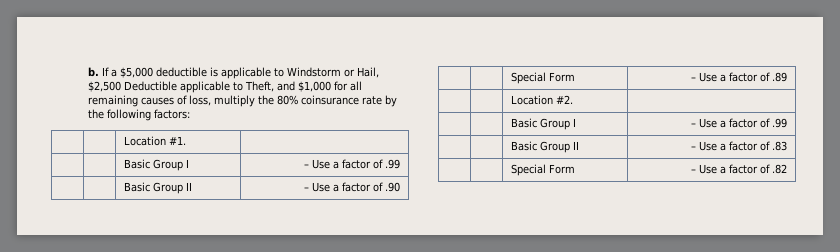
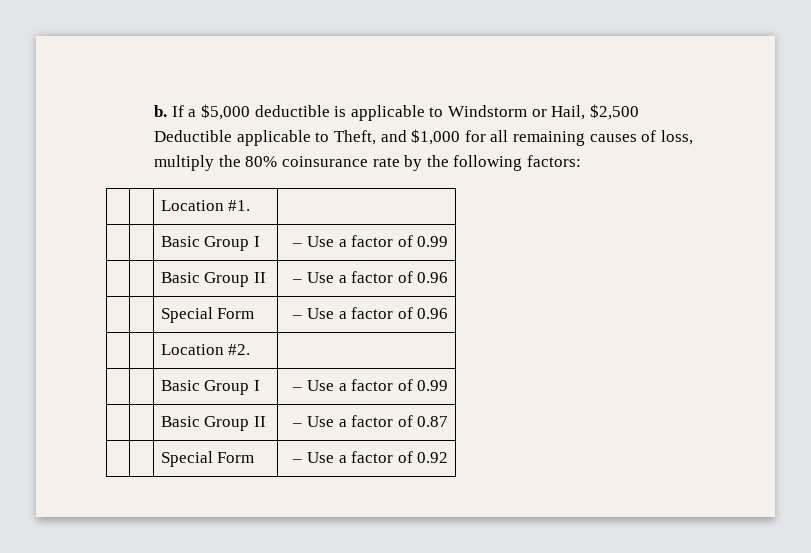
  | | Location #1. |
- | | Basic Group I | – Use a factor of .99
- | | Basic Group II | – Use a factor of .90
- | | Special Form | – Use a factor of .89
+ | | Basic Group I | – Use a factor of 0.99
+ | | Basic Group II | – Use a factor of 0.96
+ | | Special Form | – Use a factor of 0.96
  | | Location #2. |
- | | Basic Group I | – Use a factor of .99
- | | Basic Group II | – Use a factor of .83
- | | Special Form | – Use a factor of .82
+ | | Basic Group I | – Use a factor of 0.99
+ | | Basic Group II | – Use a factor of 0.87
+ | | Special Form | – Use a factor of 0.92

